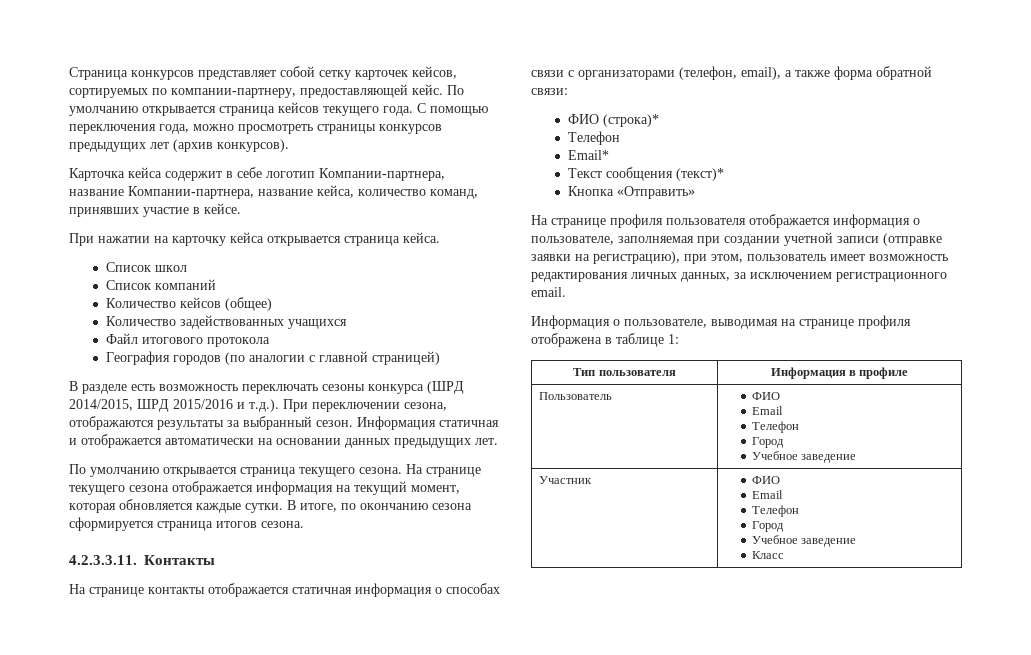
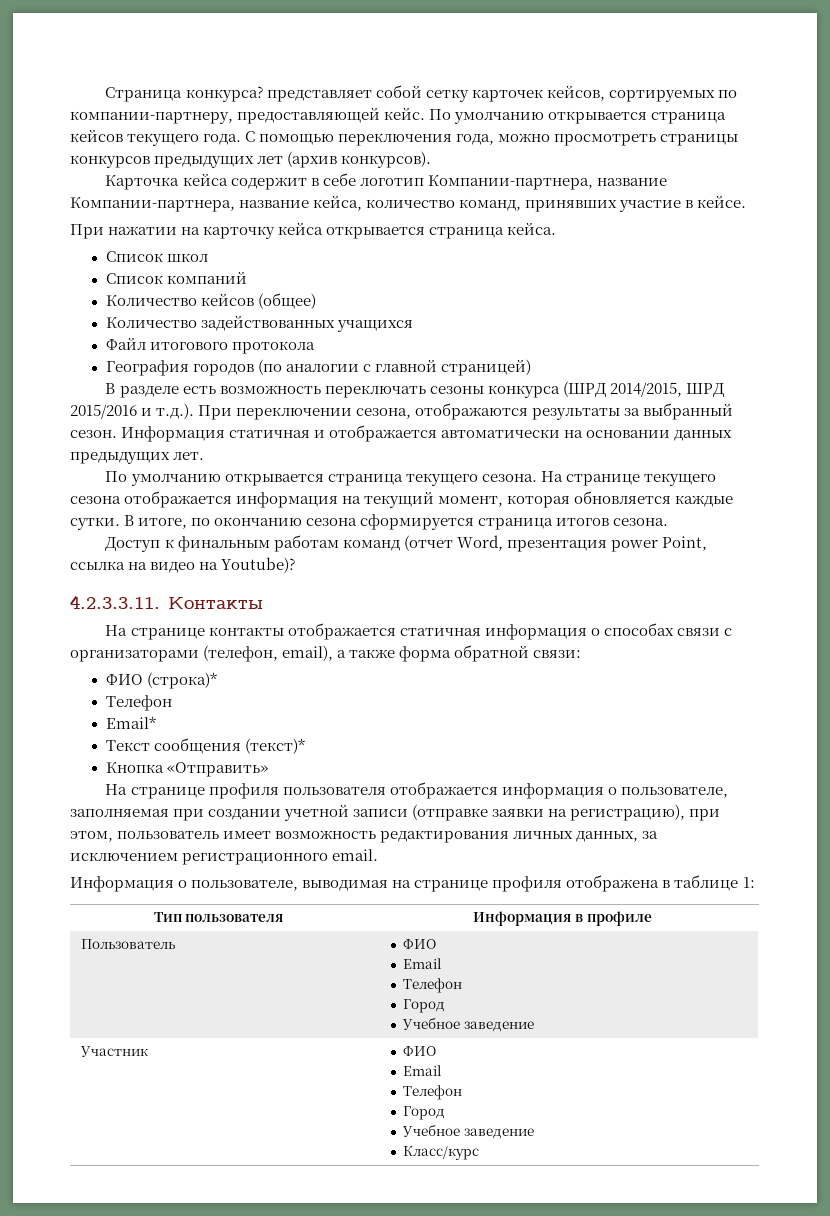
- Страница конкурсов представляет собой сетку карточек кейсов, сортируемых по компании-партнеру, предоставляющей кейс.
+ Страница конкурса? представляет собой сетку карточек кейсов, сортируемых по компании-партнеру, предоставляющей кейс.
+ Доступ к финальным работам команд (отчет Word, презентация power Point, ссылка на видео на Youtube)?
  Участник | ФИО
  Email
  Телефон
  Город
  Учебное заведение
- Класс
+ Класс/курс

